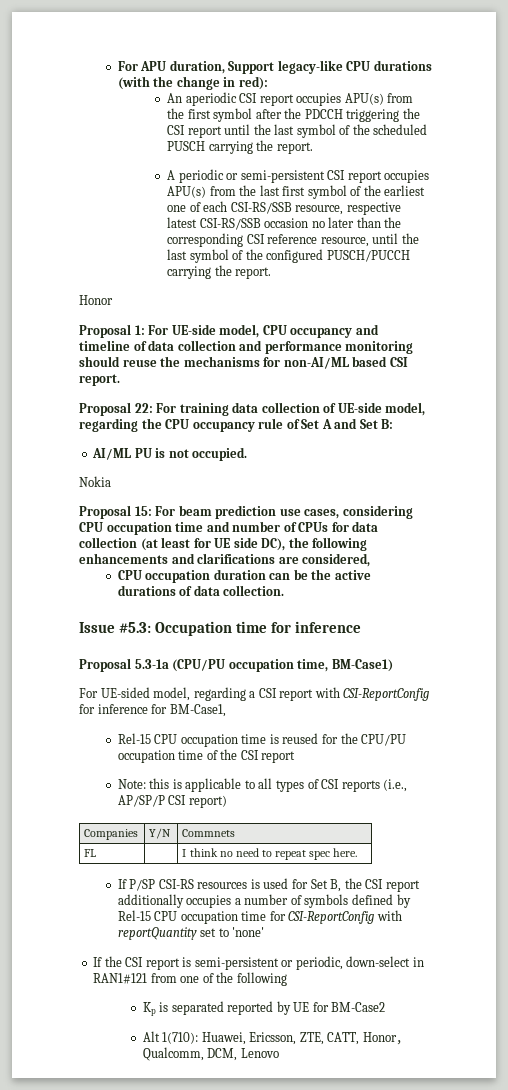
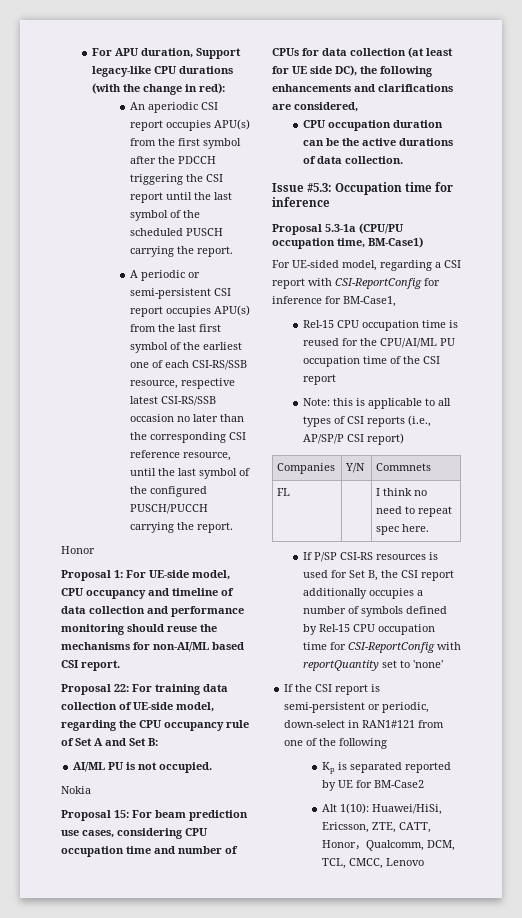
- Rel-15 CPU occupation time is reused for the CPU/PU occupation time of the CSI report
+ Rel-15 CPU occupation time is reused for the CPU/AI/ML PU occupation time of the CSI report
- Alt 1(710): Huawei, Ericsson, ZTE, CATT, Honor，Qualcomm, DCM, Lenovo
+ Alt 1(10): Huawei/HiSi, Ericsson, ZTE, CATT, Honor，Qualcomm, DCM, TCL, CMCC, Lenovo

